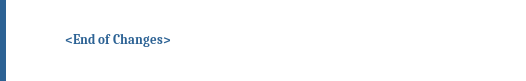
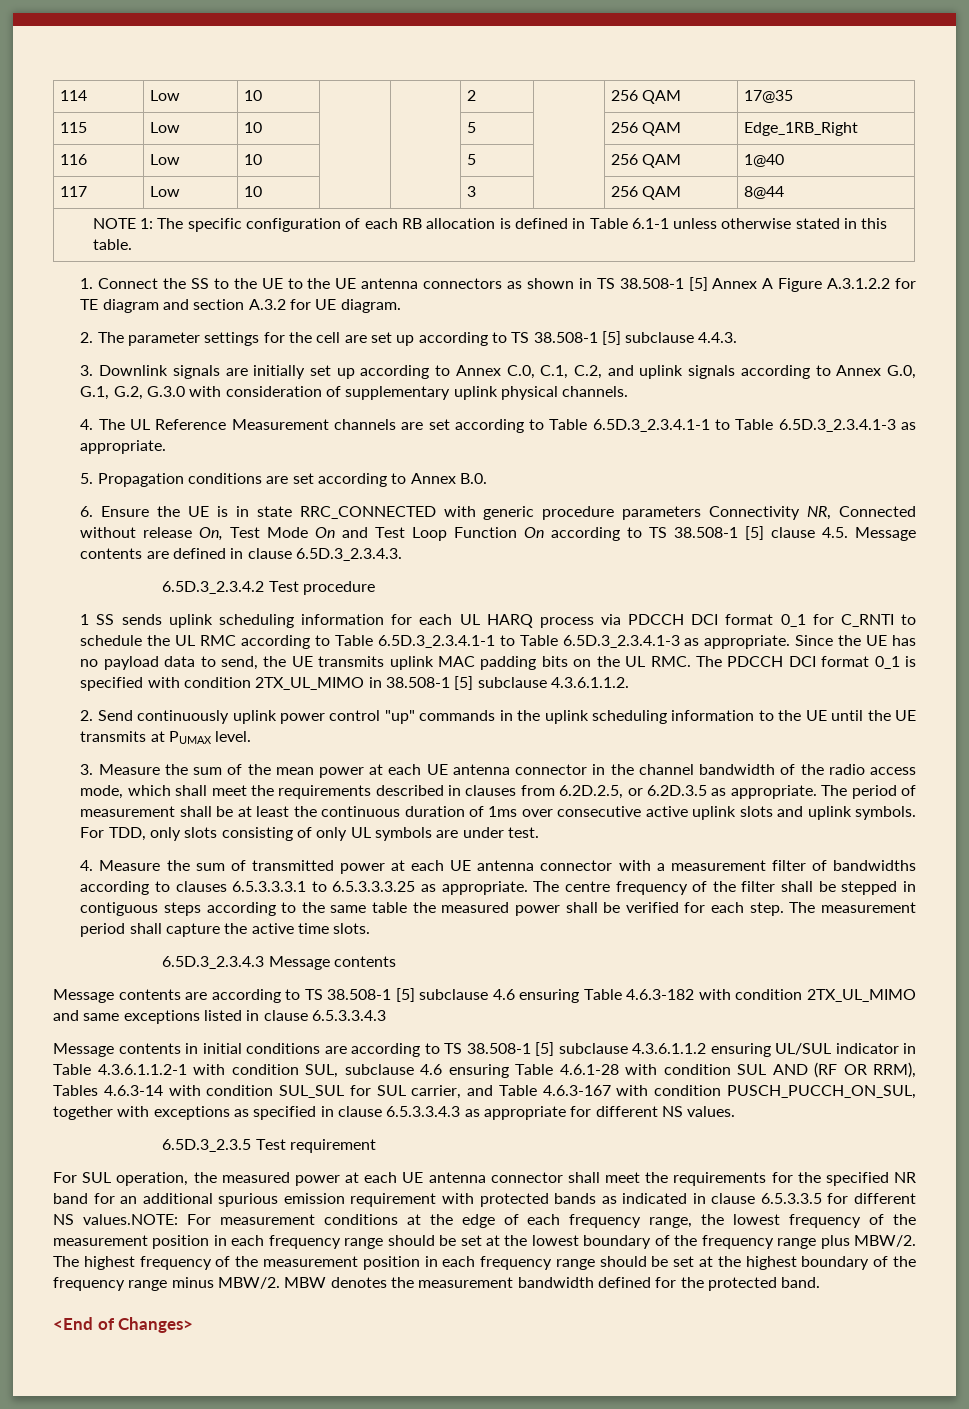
+ 114 | Low | 10 | | | 2 | | 256 QAM | 17@35
+ 115 | Low | 10 | | | 5 | | 256 QAM | Edge_1RB_Right
+ 116 | Low | 10 | | | 5 | | 256 QAM | 1@40
+ 117 | Low | 10 | | | 3 | | 256 QAM | 8@44
+ NOTE 1: The specific configuration of each RB allocation is defined in Table 6.1-1 unless otherwise stated in this table.
+ 1. Connect the SS to the UE to the UE antenna connectors as shown in TS 38.508-1 [5] Annex A Figure A.3.1.2.2 for TE diagram and section A.3.2 for UE diagram.
+ 2. The parameter settings for the cell are set up according to TS 38.508-1 [5] subclause 4.4.3.
+ 3. Downlink signals are initially set up according to Annex C.0, C.1, C.2, and uplink signals according to Annex G.0, G.1, G.2, G.3.0 with consideration of supplementary uplink physical channels.
+ 4. The UL Reference Measurement channels are set according to Table 6.5D.3_2.3.4.1-1 to Table 6.5D.3_2.3.4.1-3 as appropriate.
+ 5. Propagation conditions are set according to Annex B.0.
+ 6. Ensure the UE is in state RRC_CONNECTED with generic procedure parameters Connectivity NR, Connected without release On, Test Mode On and Test Loop Function On according to TS 38.508-1 [5] clause 4.5. Message contents are defined in clause 6.5D.3_2.3.4.3.
+ 6.5D.3_2.3.4.2 Test procedure
+ 1 SS sends uplink scheduling information for each UL HARQ process via PDCCH DCI format 0_1 for C_RNTI to schedule the UL RMC according to Table 6.5D.3_2.3.4.1-1 to Table 6.5D.3_2.3.4.1-3 as appropriate. Since the UE has no payload data to send, the UE transmits uplink MAC padding bits on the UL RMC. The PDCCH DCI format 0_1 is specified with condition 2TX_UL_MIMO in 38.508-1 [5] subclause 4.3.6.1.1.2.
+ 2. Send continuously uplink power control "up" commands in the uplink scheduling information to the UE until the UE transmits at PUMAX level.
+ 3. Measure the sum of the mean power at each UE antenna connector in the channel bandwidth of the radio access mode, which shall meet the requirements described in clauses from 6.2D.2.5, or 6.2D.3.5 as appropriate. The period of measurement shall be at least the continuous duration of 1ms over consecutive active uplink slots and uplink symbols. For TDD, only slots consisting of only UL symbols are under test.
+ 4. Measure the sum of transmitted power at each UE antenna connector with a measurement filter of bandwidths according to clauses 6.5.3.3.3.1 to 6.5.3.3.3.25 as appropriate. The centre frequency of the filter shall be stepped in contiguous steps according to the same table the measured power shall be verified for each step. The measurement period shall capture the active time slots.
+ 6.5D.3_2.3.4.3 Message contents
+ Message contents are according to TS 38.508-1 [5] subclause 4.6 ensuring Table 4.6.3-182 with condition 2TX_UL_MIMO and same exceptions listed in clause 6.5.3.3.4.3
+ Message contents in initial conditions are according to TS 38.508-1 [5] subclause 4.3.6.1.1.2 ensuring UL/SUL indicator in Table 4.3.6.1.1.2-1 with condition SUL, subclause 4.6 ensuring Table 4.6.1-28 with condition SUL AND (RF OR RRM), Tables 4.6.3-14 with condition SUL_SUL for SUL carrier, and Table 4.6.3-167 with condition PUSCH_PUCCH_ON_SUL, together with exceptions as specified in clause 6.5.3.3.4.3 as appropriate for different NS values.
+ 6.5D.3_2.3.5 Test requirement
+ For SUL operation, the measured power at each UE antenna connector shall meet the requirements for the specified NR band for an additional spurious emission requirement with protected bands as indicated in clause 6.5.3.3.5 for different NS values.NOTE: For measurement conditions at the edge of each frequency range, the lowest frequency of the measurement position in each frequency range should be set at the lowest boundary of the frequency range plus MBW/2. The highest frequency of the measurement position in each frequency range should be set at the highest boundary of the frequency range minus MBW/2. MBW denotes the measurement bandwidth defined for the protected band.

